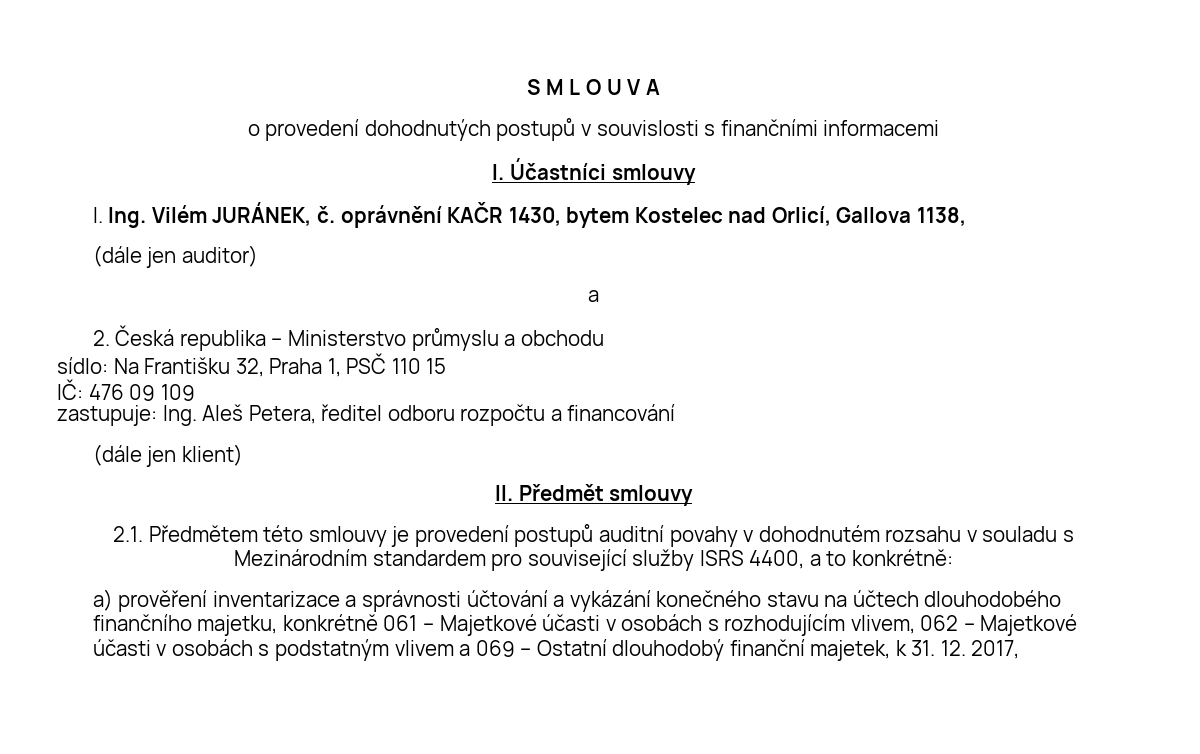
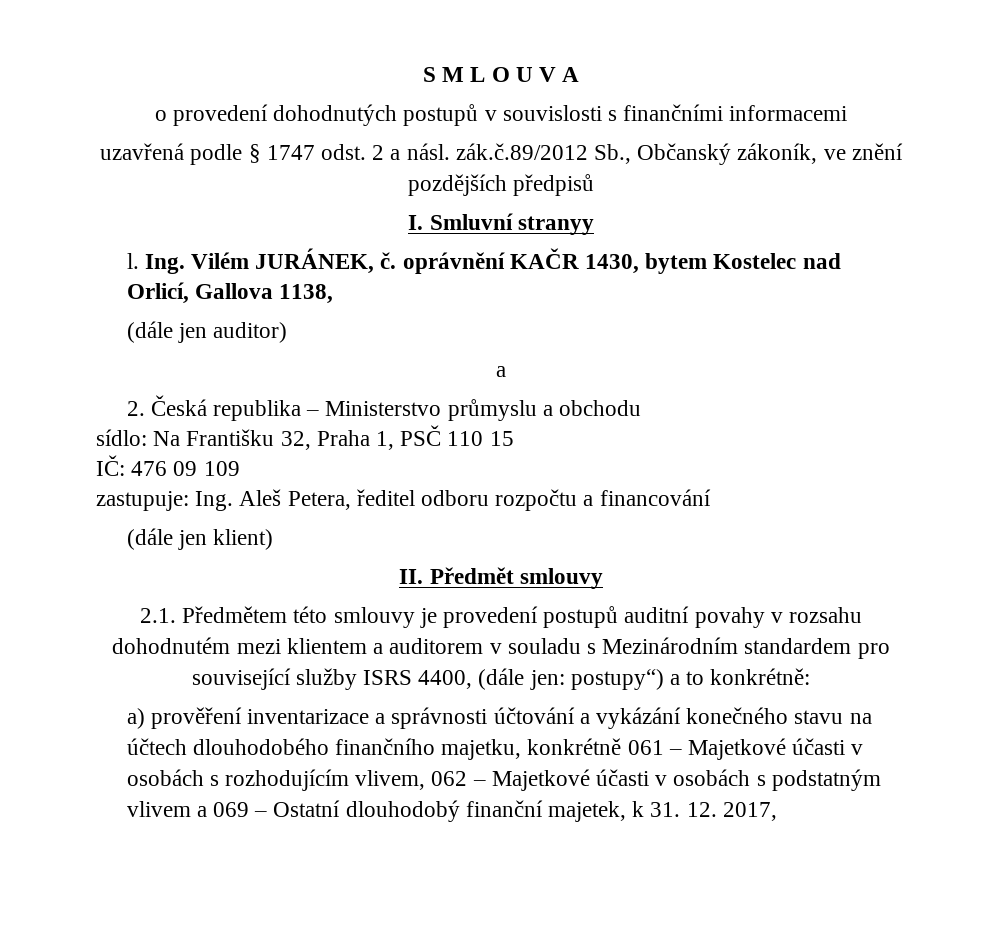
- I. Účastníci smlouvy
+ uzavřená podle § 1747 odst. 2 a násl. zák.č.89/2012 Sb., Občanský zákoník, ve znění pozdějších předpisů
+ I. Smluvní stranyy
- 2.1. Předmětem této smlouvy je provedení postupů auditní povahy v dohodnutém rozsahu v souladu s Mezinárodním standardem pro související služby ISRS 4400, a to konkrétně:
+ 2.1. Předmětem této smlouvy je provedení postupů auditní povahy v rozsahu dohodnutém mezi klientem a auditorem v souladu s Mezinárodním standardem pro související služby ISRS 4400, (dále jen: postupy“) a to konkrétně:

